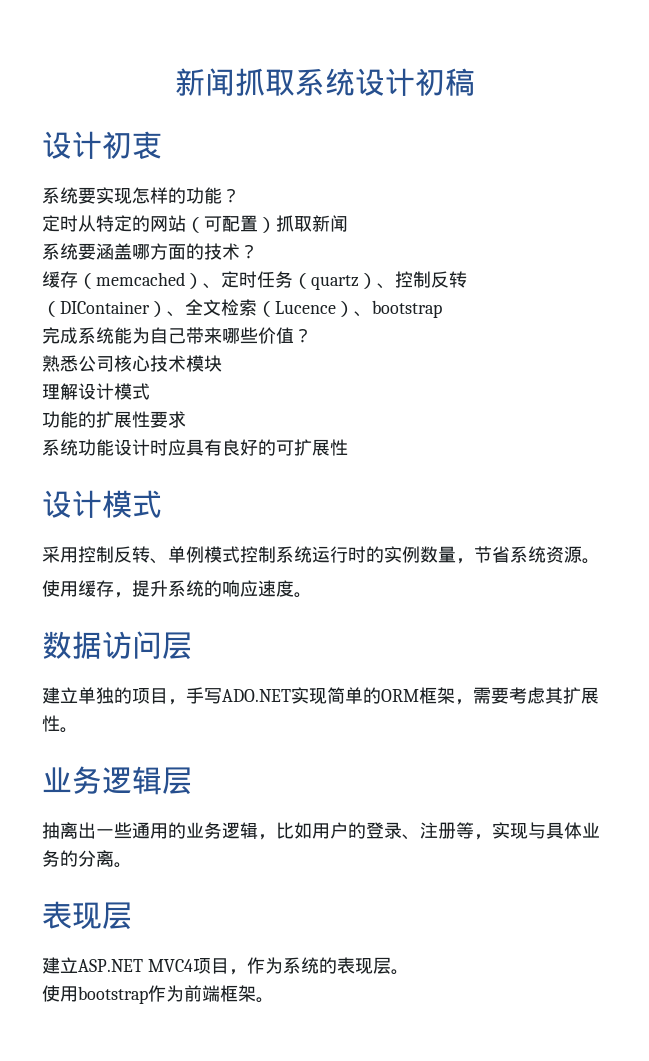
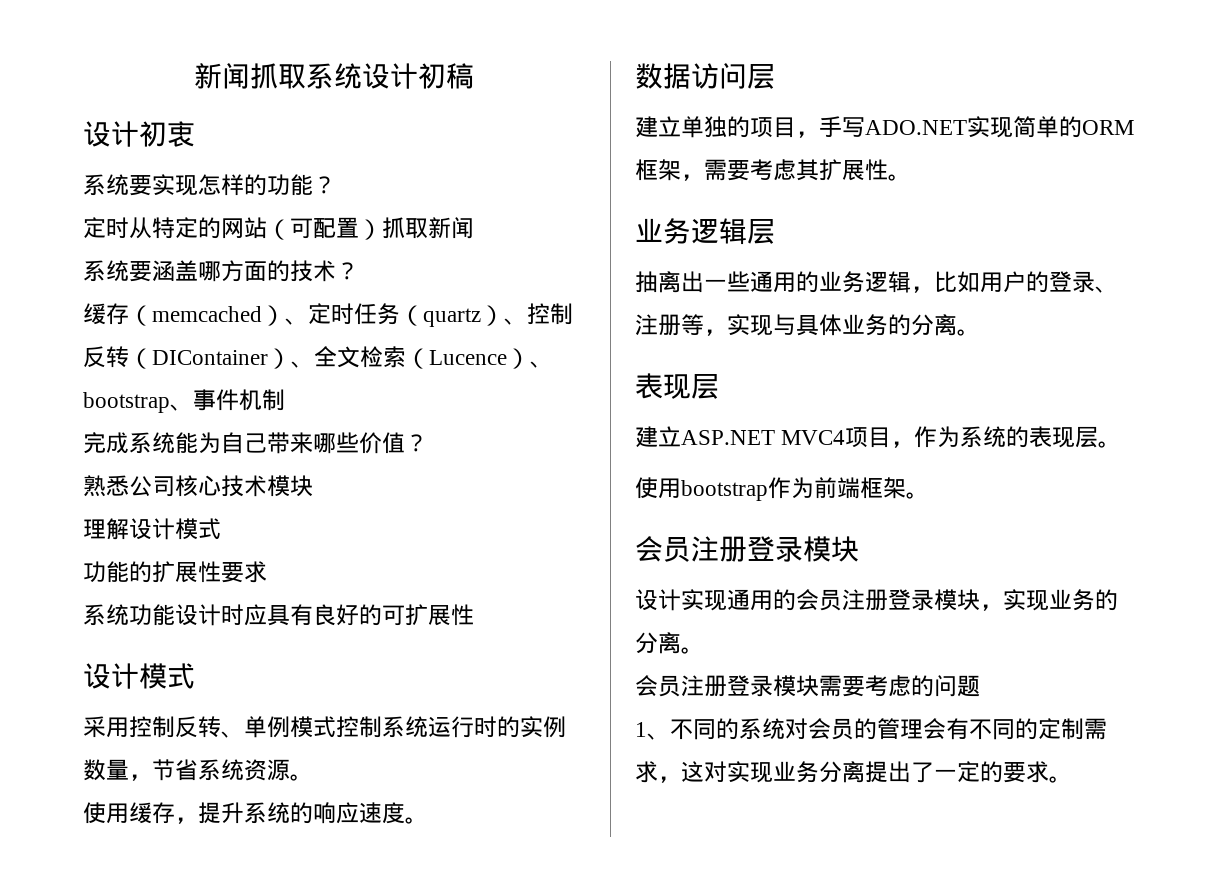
- 缓存（memcached）、定时任务（quartz）、控制反转（DIContainer）、全文检索（Lucence）、bootstrap
+ 缓存（memcached）、定时任务（quartz）、控制反转（DIContainer）、全文检索（Lucence）、bootstrap、事件机制
  使用bootstrap作为前端框架。
+ 会员注册登录模块
+ 设计实现通用的会员注册登录模块，实现业务的分离。
+ 会员注册登录模块需要考虑的问题
+ 1、不同的系统对会员的管理会有不同的定制需求，这对实现业务分离提出了一定的要求。

